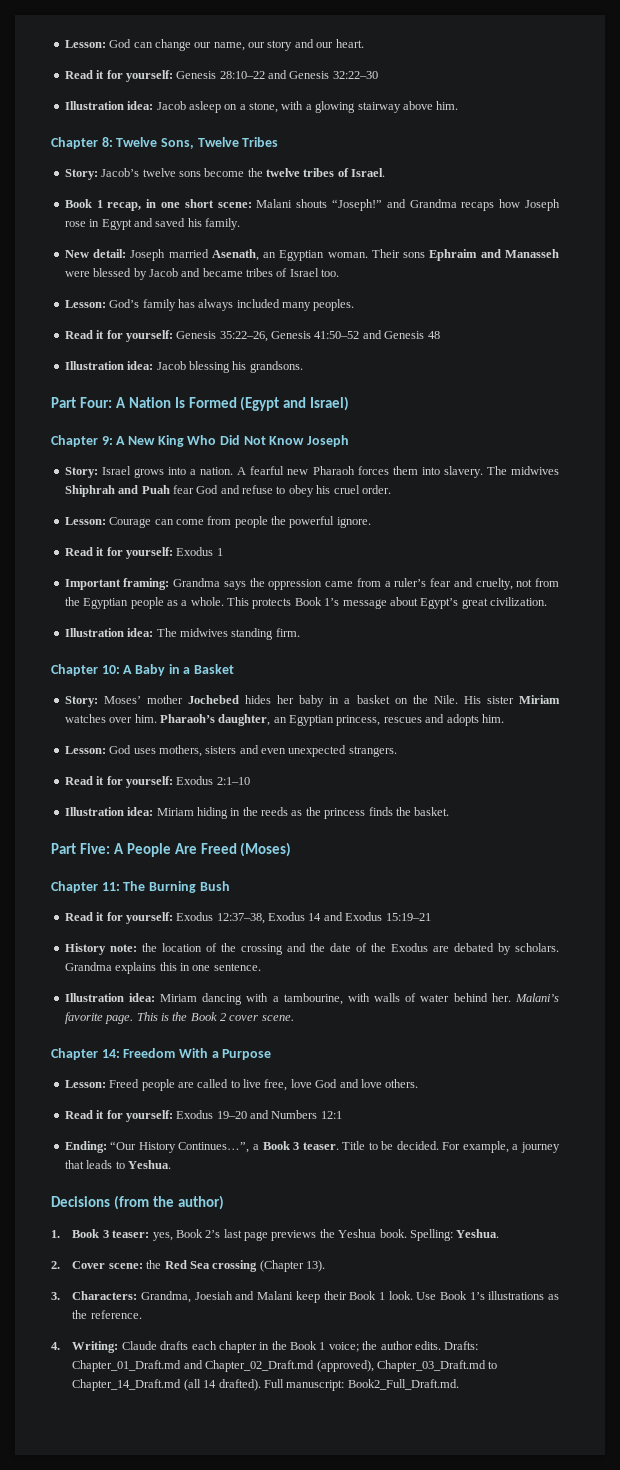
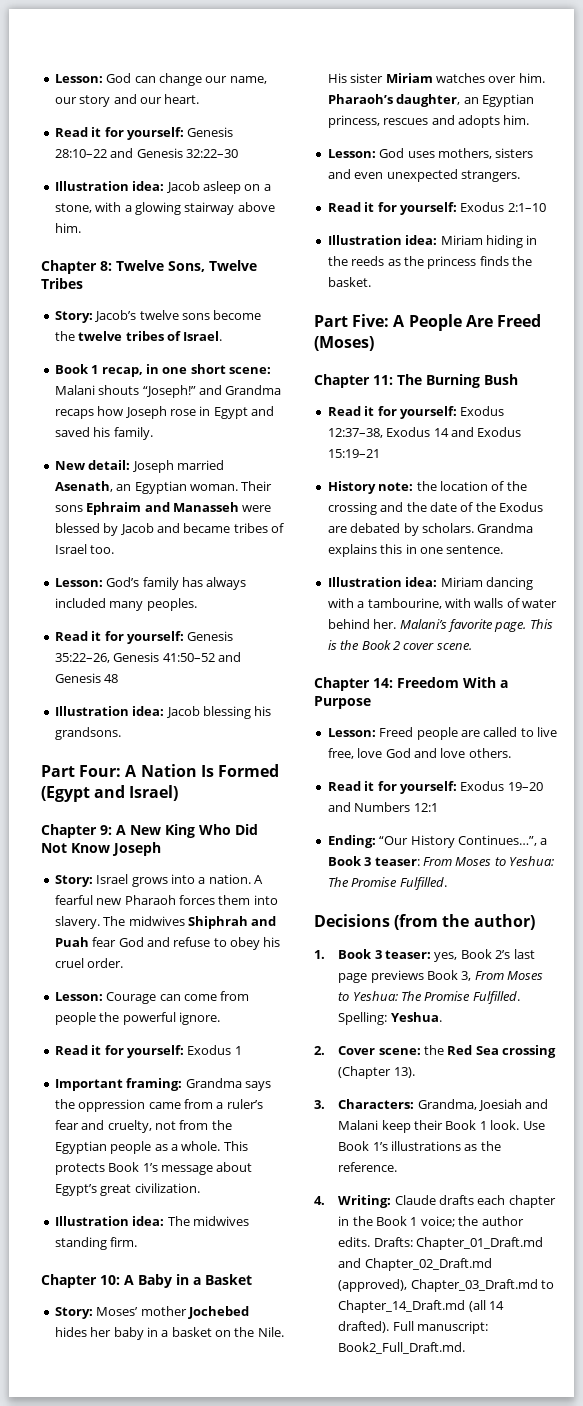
- Ending: “Our History Continues…”, a Book 3 teaser. Title to be decided. For example, a journey that leads to Yeshua.
+ Ending: “Our History Continues…”, a Book 3 teaser: From Moses to Yeshua: The Promise Fulfilled.
- 1. Book 3 teaser: yes, Book 2’s last page previews the Yeshua book.
+ 1. Book 3 teaser: yes, Book 2’s last page previews Book 3, From Moses to Yeshua: The Promise Fulfilled.

